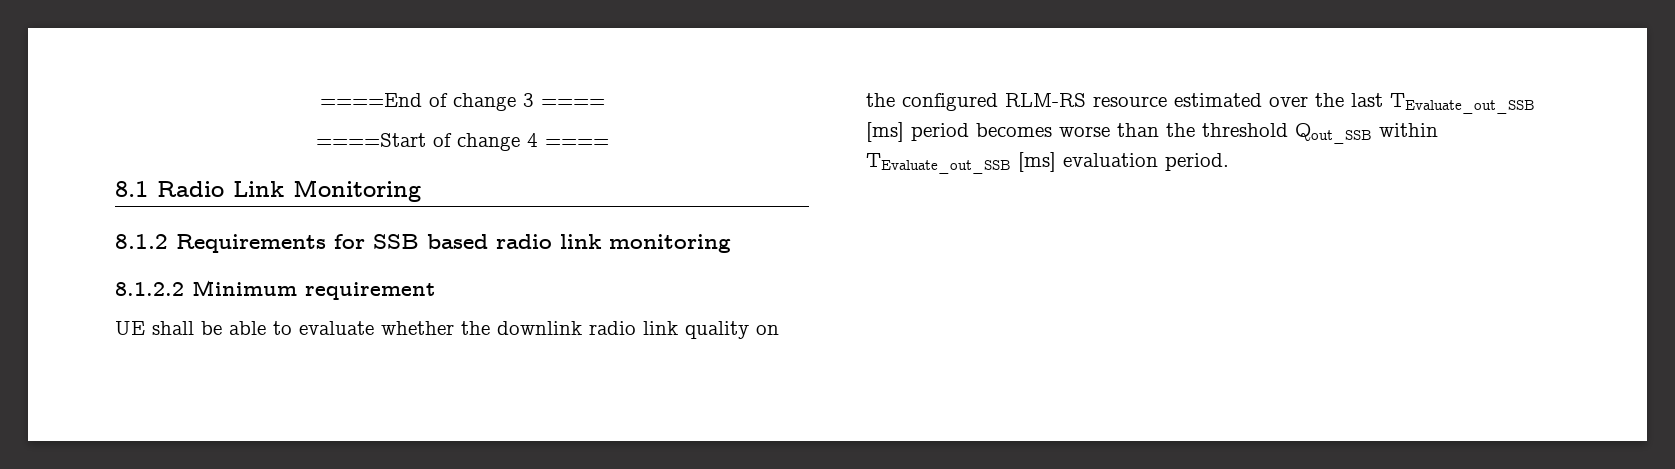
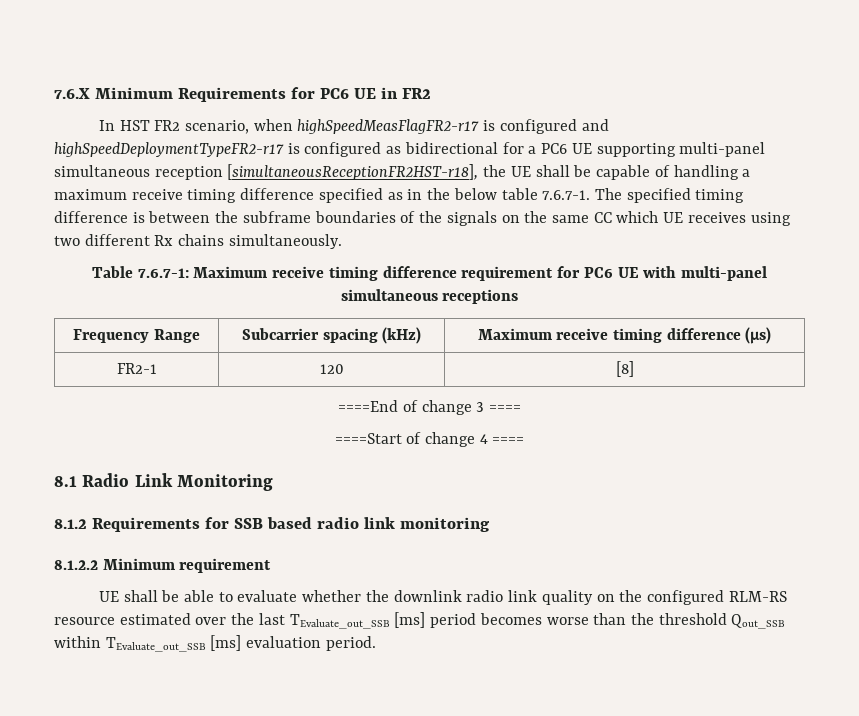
+ 7.6.X Minimum Requirements for PC6 UE in FR2
+ In HST FR2 scenario, when highSpeedMeasFlagFR2-r17 is configured and highSpeedDeploymentTypeFR2-r17 is configured as bidirectional for a PC6 UE supporting multi-panel simultaneous reception [simultaneousReceptionFR2HST-r18], the UE shall be capable of handling a maximum receive timing difference specified as in the below table 7.6.7-1. The specified timing difference is between the subframe boundaries of the signals on the same CC which UE receives using two different Rx chains simultaneously.
+ Table 7.6.7-1: Maximum receive timing difference requirement for PC6 UE with multi-panel simultaneous receptions
+ Frequency Range | Subcarrier spacing (kHz) | Maximum receive timing difference (µs)
+ FR2-1 | 120 | [8]

